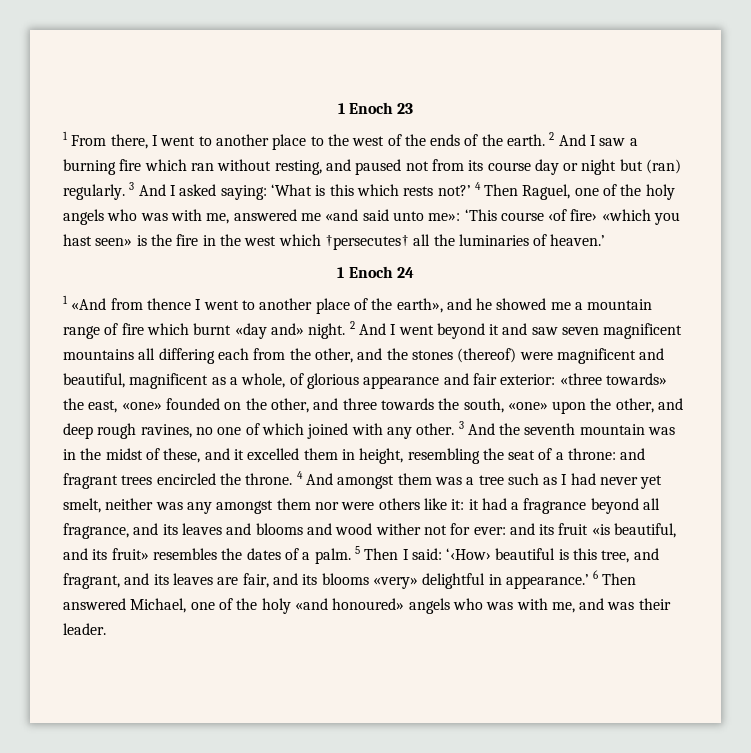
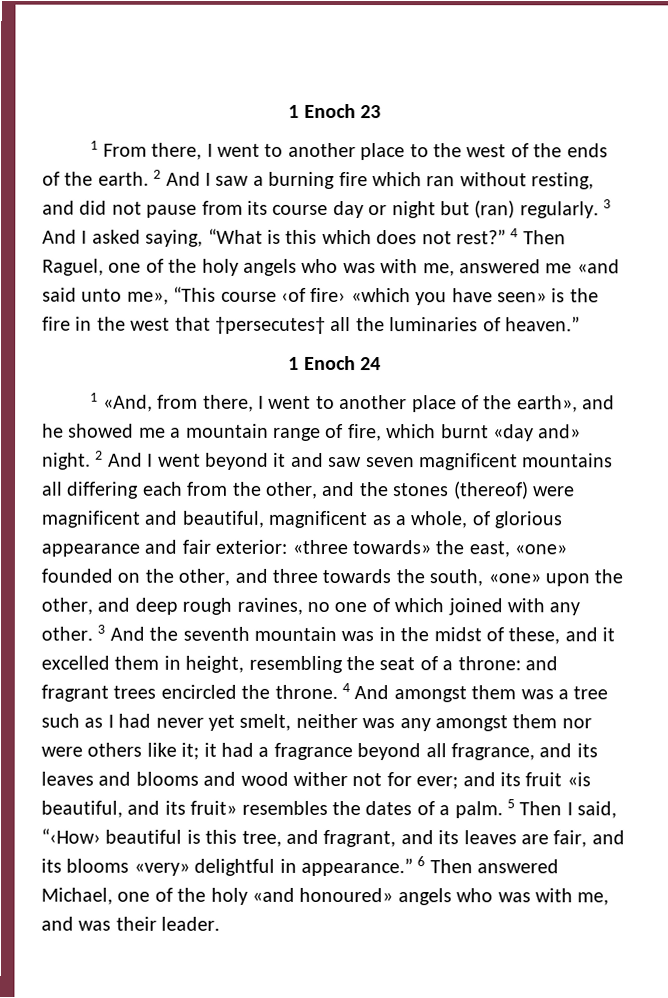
- 2 And I saw a burning fire which ran without resting, and paused not from its course day or night but (ran) regularly.
+ 2 And I saw a burning fire which ran without resting, and did not pause from its course day or night but (ran) regularly.
- 3 And I asked saying: ‘What is this which rests not?’
+ 3 And I asked saying, “What is this which does not rest?”
- 4 Then Raguel, one of the holy angels who was with me, answered me «and said unto me»: ‘This course ‹of fire› «which you hast seen» is the fire in the west which †persecutes† all the luminaries of heaven.’
+ 4 Then Raguel, one of the holy angels who was with me, answered me «and said unto me», “This course ‹of fire› «which you have seen» is the fire in the west that †persecutes† all the luminaries of heaven.”
- 1 «And from thence I went to another place of the earth», and he showed me a mountain range of fire which burnt «day and» night.
+ 1 «And, from there, I went to another place of the earth», and he showed me a mountain range of fire, which burnt «day and» night.
- 4 And amongst them was a tree such as I had never yet smelt, neither was any amongst them nor were others like it: it had a fragrance beyond all fragrance, and its leaves and blooms and wood wither not for ever: and its fruit «is beautiful, and its fruit» resembles the dates of a palm.
+ 4 And amongst them was a tree such as I had never yet smelt, neither was any amongst them nor were others like it; it had a fragrance beyond all fragrance, and its leaves and blooms and wood wither not for ever; and its fruit «is beautiful, and its fruit» resembles the dates of a palm.
- 5 Then I said: ‘‹How› beautiful is this tree, and fragrant, and its leaves are fair, and its blooms «very» delightful in appearance.’
+ 5 Then I said, “‹How› beautiful is this tree, and fragrant, and its leaves are fair, and its blooms «very» delightful in appearance.”

